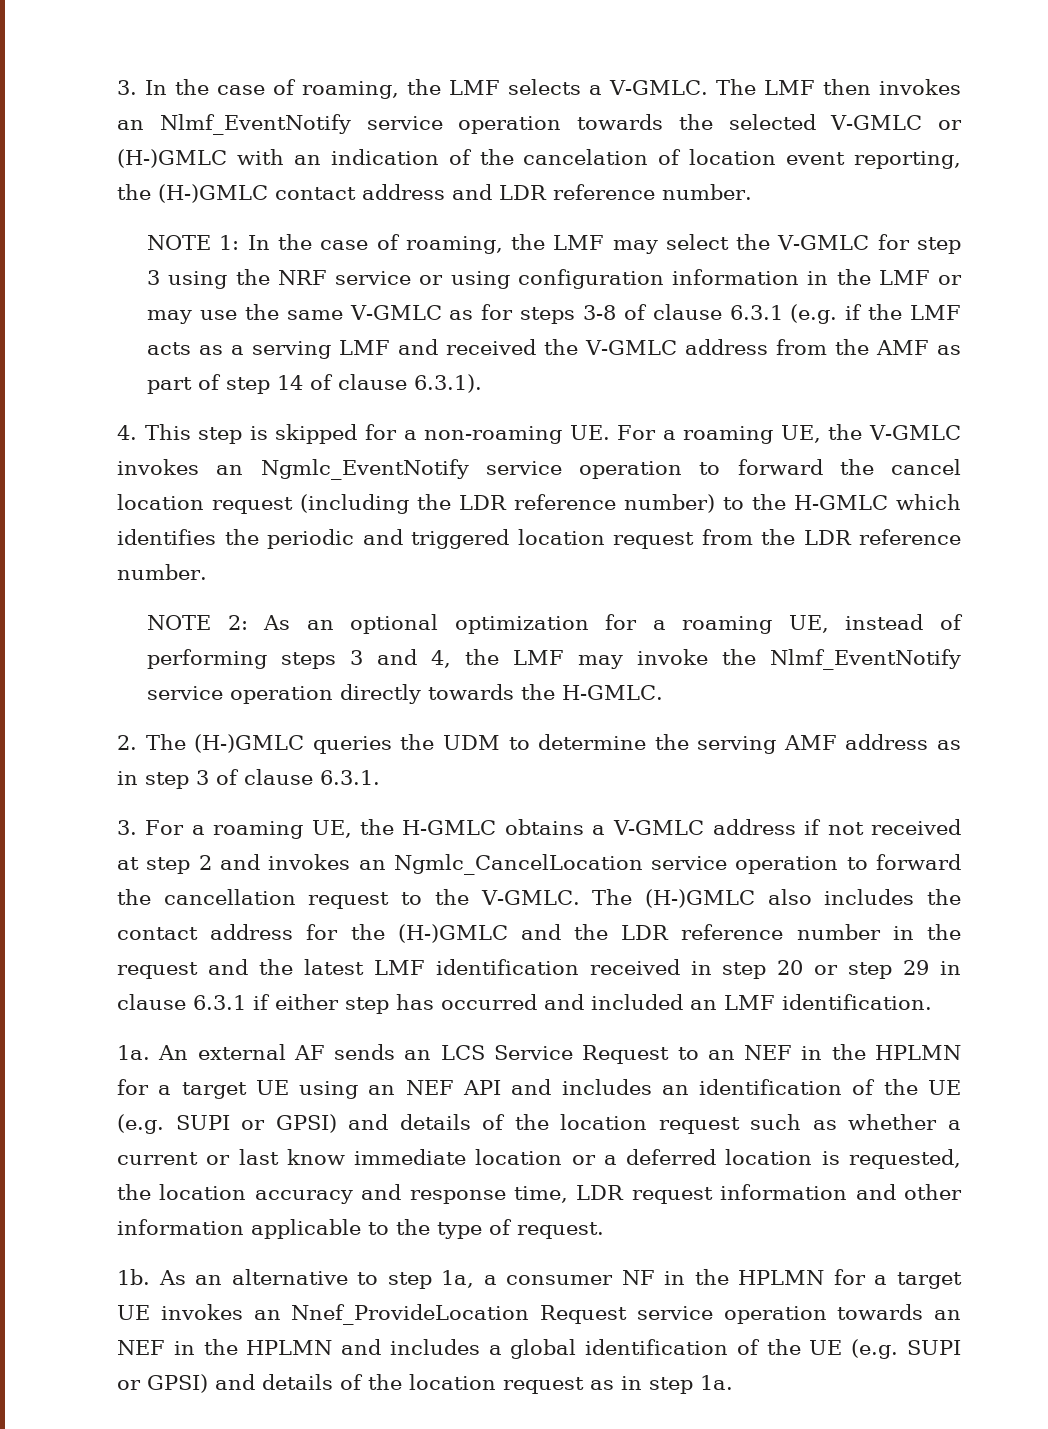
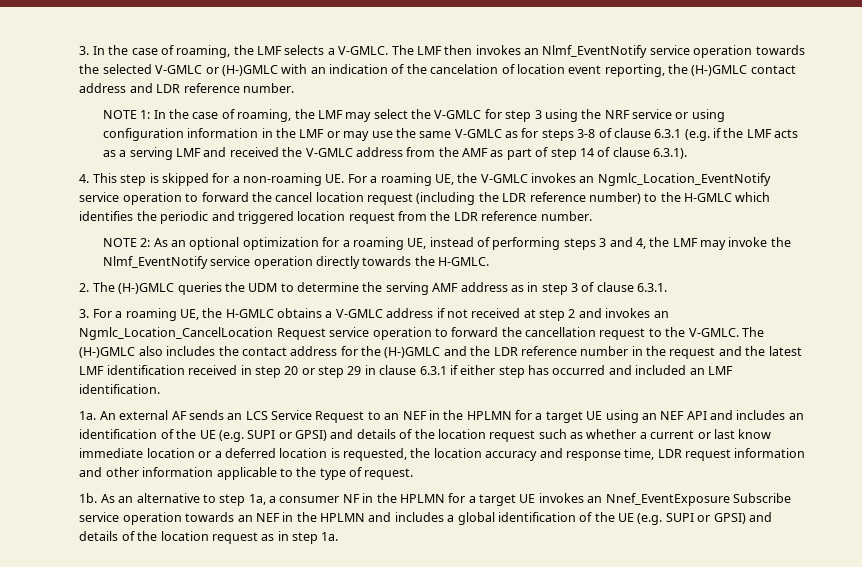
- 4. This step is skipped for a non-roaming UE. For a roaming UE, the V-GMLC invokes an Ngmlc_EventNotify service operation to forward the cancel location request (including the LDR reference number) to the H-GMLC which identifies the periodic and triggered location request from the LDR reference number.
+ 4. This step is skipped for a non-roaming UE. For a roaming UE, the V-GMLC invokes an Ngmlc_Location_EventNotify service operation to forward the cancel location request (including the LDR reference number) to the H-GMLC which identifies the periodic and triggered location request from the LDR reference number.
- 3. For a roaming UE, the H-GMLC obtains a V-GMLC address if not received at step 2 and invokes an Ngmlc_CancelLocation service operation to forward the cancellation request to the V-GMLC.
+ 3. For a roaming UE, the H-GMLC obtains a V-GMLC address if not received at step 2 and invokes an Ngmlc_Location_CancelLocation Request service operation to forward the cancellation request to the V-GMLC.
- As an alternative to step 1a, a consumer NF in the HPLMN for a target UE invokes an Nnef_ProvideLocation Request service operation towards an NEF in the HPLMN and includes a global identification of the UE (e.g. SUPI or GPSI) and details of the location request as in step 1a.
+ As an alternative to step 1a, a consumer NF in the HPLMN for a target UE invokes an Nnef_EventExposure Subscribe service operation towards an NEF in the HPLMN and includes a global identification of the UE (e.g. SUPI or GPSI) and details of the location request as in step 1a.

